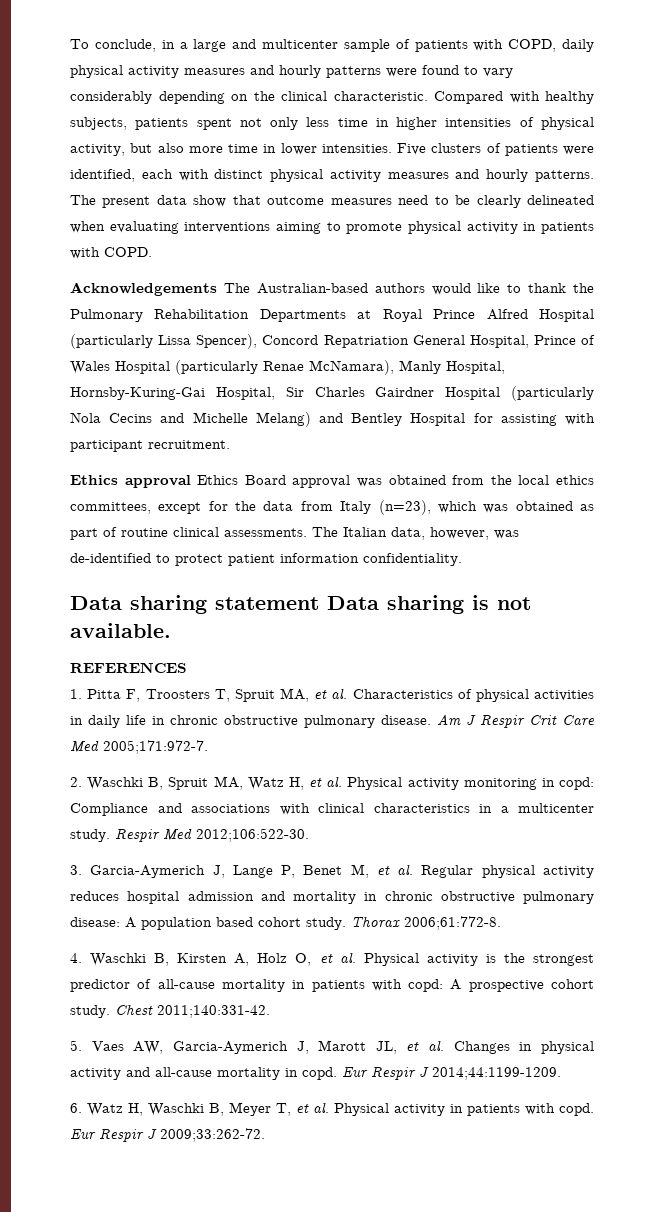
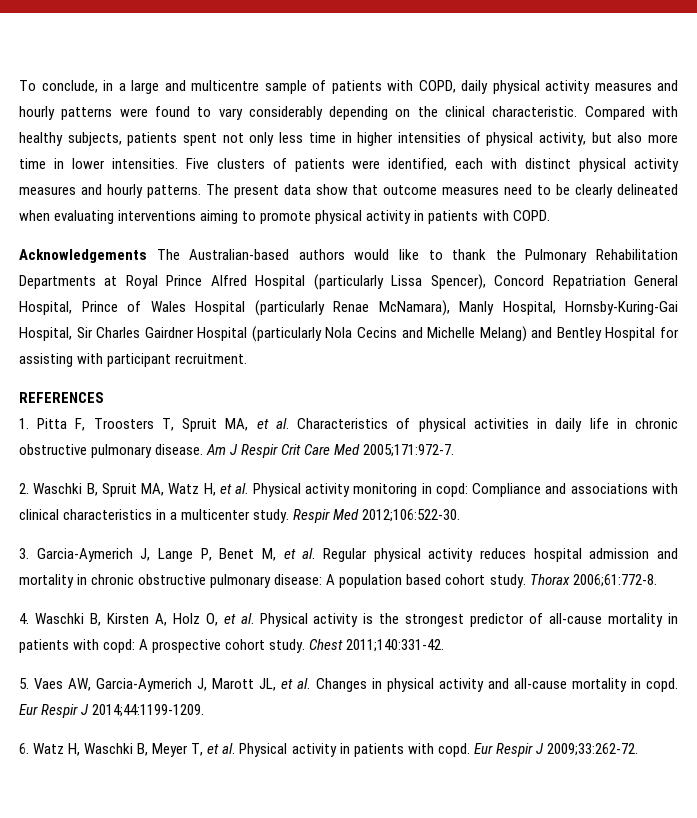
- To conclude, in a large and multicenter sample of patients with COPD, daily physical activity measures and hourly patterns were found to vary considerably depending on the clinical characteristic.
+ To conclude, in a large and multicentre sample of patients with COPD, daily physical activity measures and hourly patterns were found to vary considerably depending on the clinical characteristic.
- Ethics approval Ethics Board approval was obtained from the local ethics committees, except for the data from Italy (n=23), which was obtained as part of routine clinical assessments. The Italian data, however, was de-identified to protect patient information confidentiality.
- Data sharing statement Data sharing is not available.

